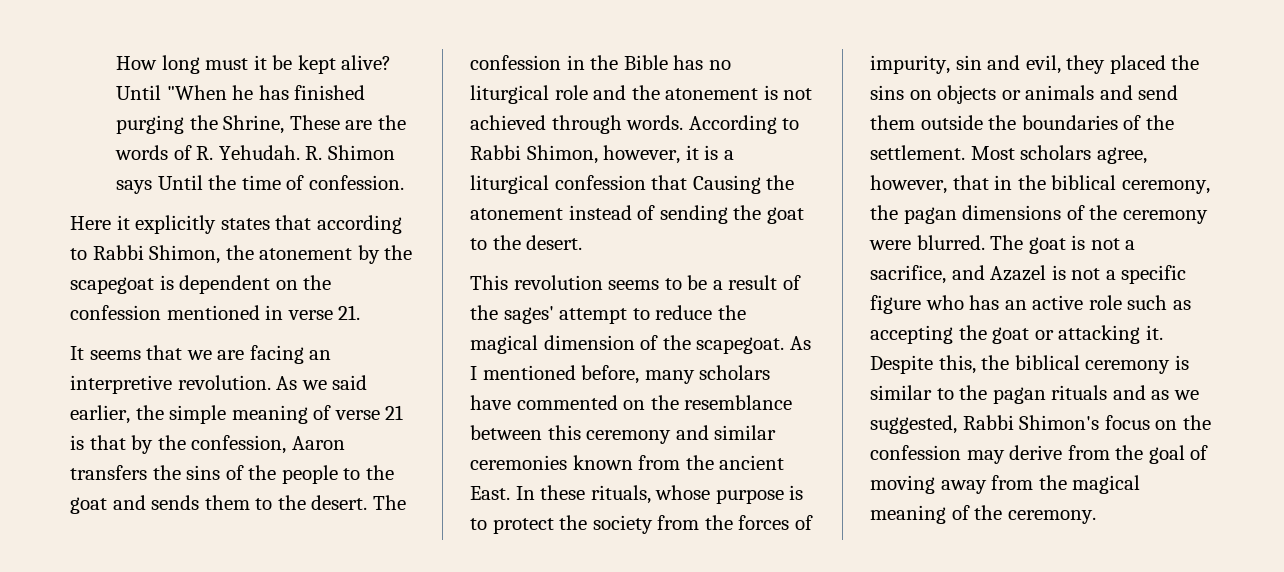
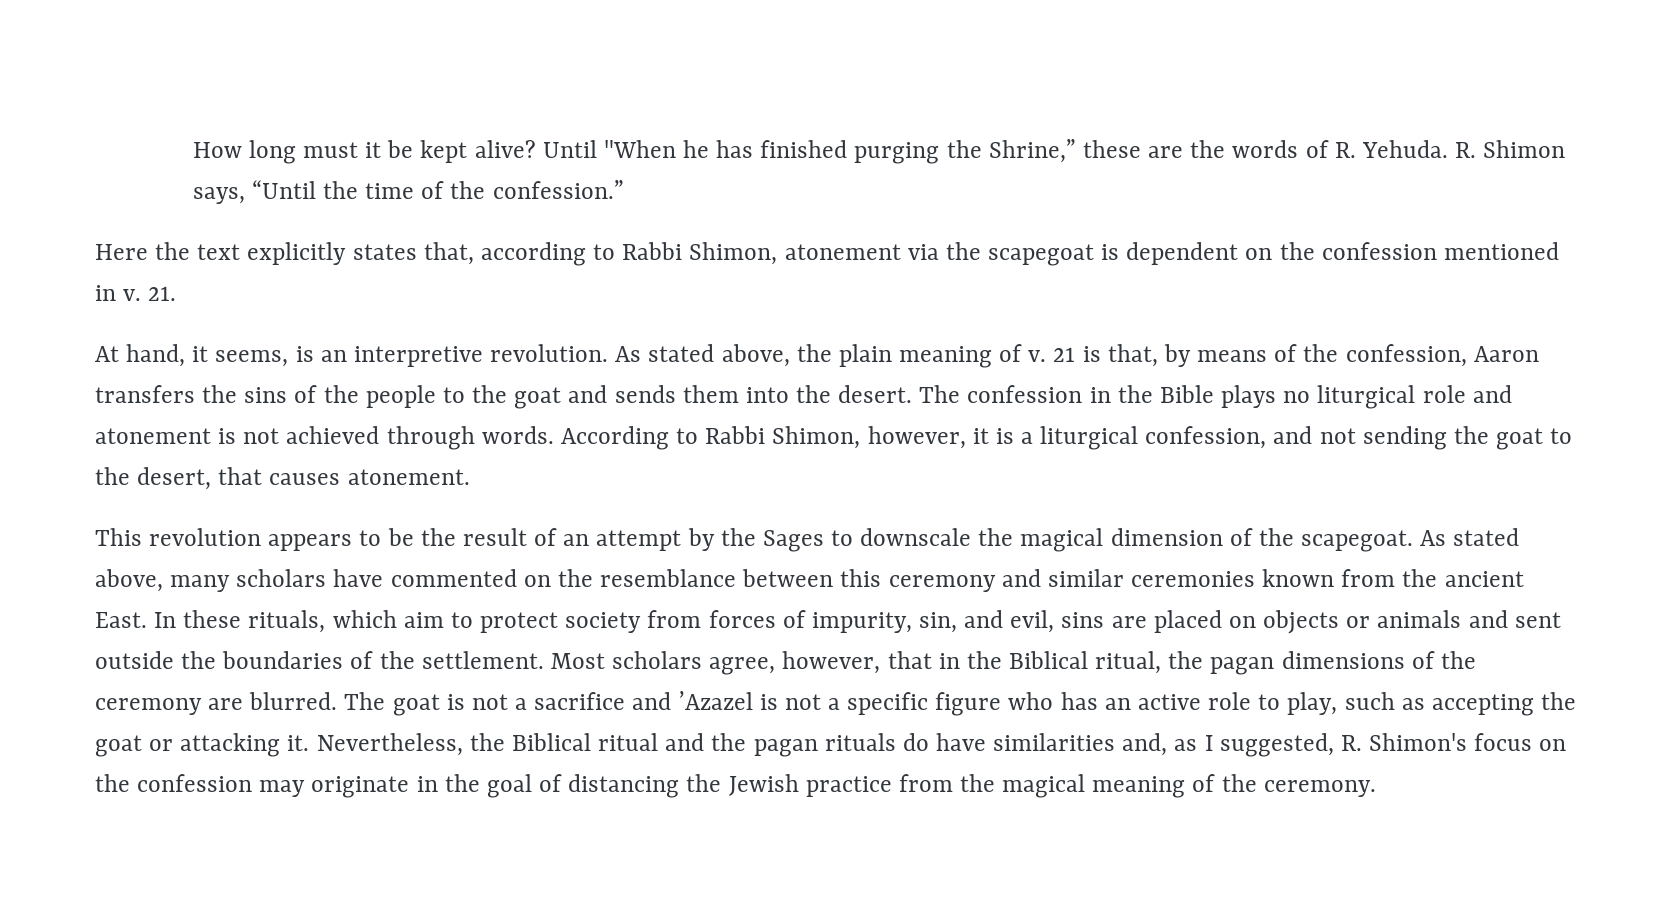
- Until "When he has finished purging the Shrine, These are the words of R. Yehudah.
+ Until "When he has finished purging the Shrine,” these are the words of R. Yehuda.
- R. Shimon says Until the time of confession.
+ R. Shimon says, “Until the time of the confession.”
- Here it explicitly states that according to Rabbi Shimon, the atonement by the scapegoat is dependent on the confession mentioned in verse 21.
+ Here the text explicitly states that, according to Rabbi Shimon, atonement via the scapegoat is dependent on the confession mentioned in v. 21.
- It seems that we are facing an interpretive revolution. As we said earlier, the simple meaning of verse 21 is that by the confession, Aaron transfers the sins of the people to the goat and sends them to the desert.
+ At hand, it seems, is an interpretive revolution. As stated above, the plain meaning of v. 21 is that, by means of the confession, Aaron transfers the sins of the people to the goat and sends them into the desert.
- The confession in the Bible has no liturgical role and the atonement is not achieved through words.
+ The confession in the Bible plays no liturgical role and atonement is not achieved through words.
- According to Rabbi Shimon, however, it is a liturgical confession that Causing the atonement instead of sending the goat to the desert.
+ According to Rabbi Shimon, however, it is a liturgical confession, and not sending the goat to the desert, that causes atonement.
- This revolution seems to be a result of the sages' attempt to reduce the magical dimension of the scapegoat.
+ This revolution appears to be the result of an attempt by the Sages to downscale the magical dimension of the scapegoat.
- As I mentioned before, many scholars have commented on the resemblance between this ceremony and similar ceremonies known from the ancient East.
+ As stated above, many scholars have commented on the resemblance between this ceremony and similar ceremonies known from the ancient East.
- In these rituals, whose purpose is to protect the society from the forces of impurity, sin and evil, they placed the sins on objects or animals and send them outside the boundaries of the settlement.
+ In these rituals, which aim to protect society from forces of impurity, sin, and evil, sins are placed on objects or animals and sent outside the boundaries of the settlement.
- Most scholars agree, however, that in the biblical ceremony, the pagan dimensions of the ceremony were blurred.
+ Most scholars agree, however, that in the Biblical ritual, the pagan dimensions of the ceremony are blurred.
- The goat is not a sacrifice, and Azazel is not a specific figure who has an active role such as accepting the goat or attacking it.
+ The goat is not a sacrifice and ’Azazel is not a specific figure who has an active role to play, such as accepting the goat or attacking it.
- Despite this, the biblical ceremony is similar to the pagan rituals and as we suggested, Rabbi Shimon's focus on the confession may derive from the goal of moving away from the magical meaning of the ceremony.
+ Nevertheless, the Biblical ritual and the pagan rituals do have similarities and, as I suggested, R. Shimon's focus on the confession may originate in the goal of distancing the Jewish practice from the magical meaning of the ceremony.

